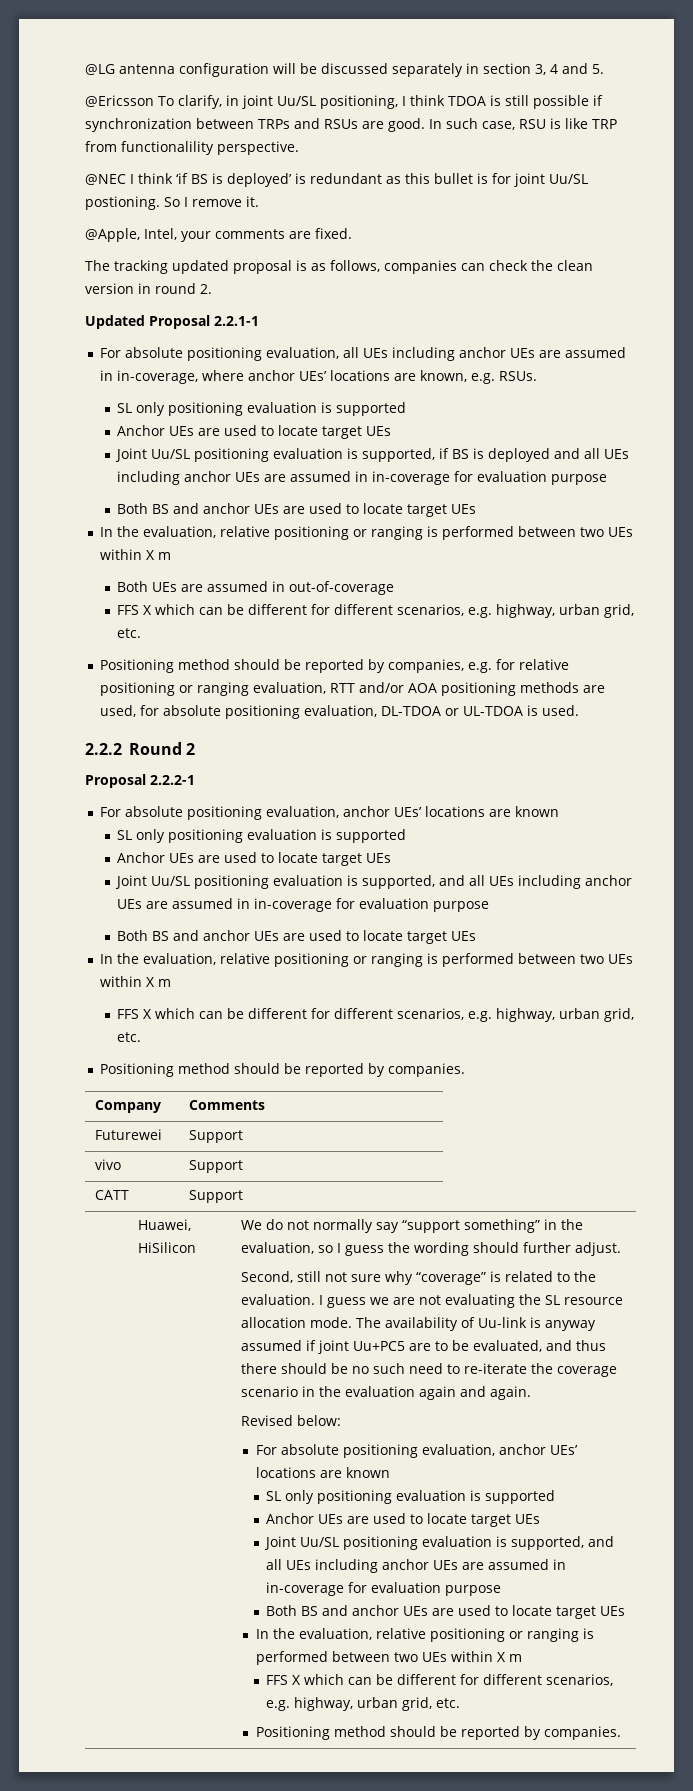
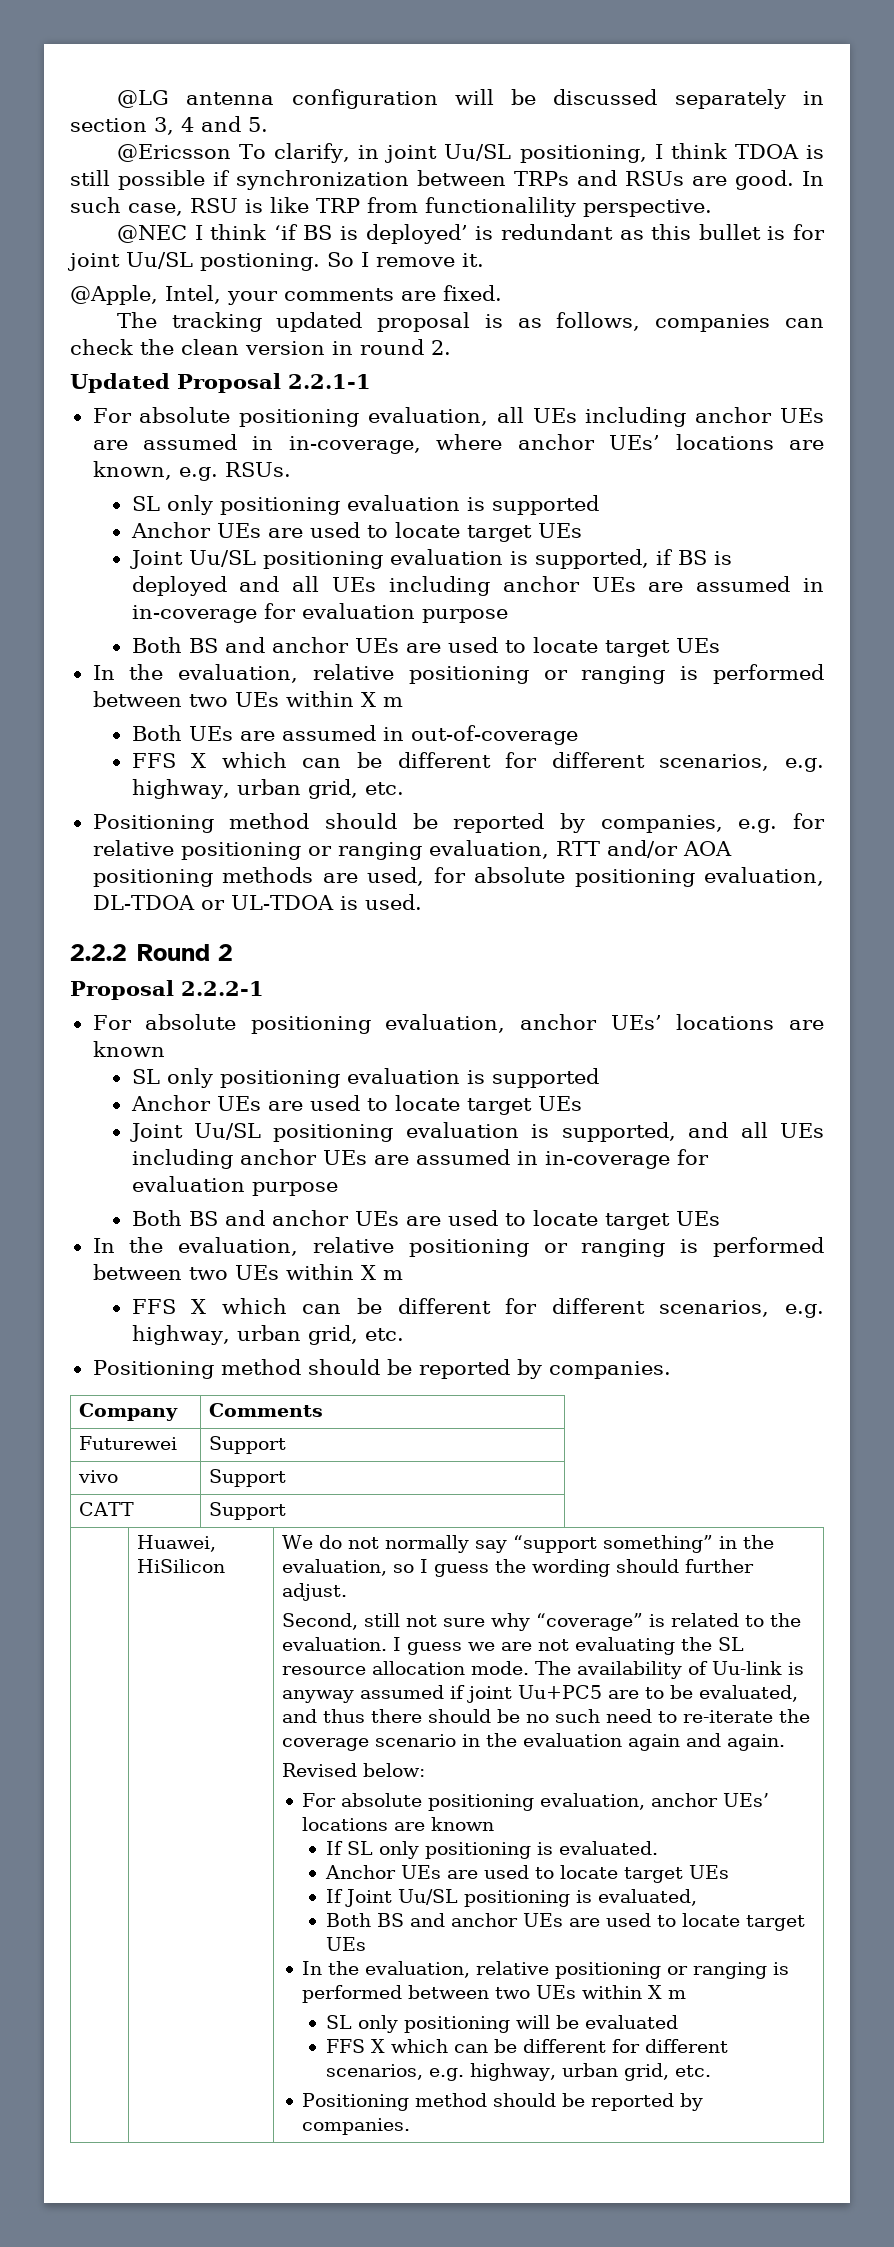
  Revised below:
  For absolute positioning evaluation, anchor UEs’ locations are known
- SL only positioning evaluation is supported
+ If SL only positioning is evaluated.
  Anchor UEs are used to locate target UEs
- Joint Uu/SL positioning evaluation is supported, and all UEs including anchor UEs are assumed in in-coverage for evaluation purpose
+ If Joint Uu/SL positioning is evaluated,
+ SL only positioning will be evaluated

